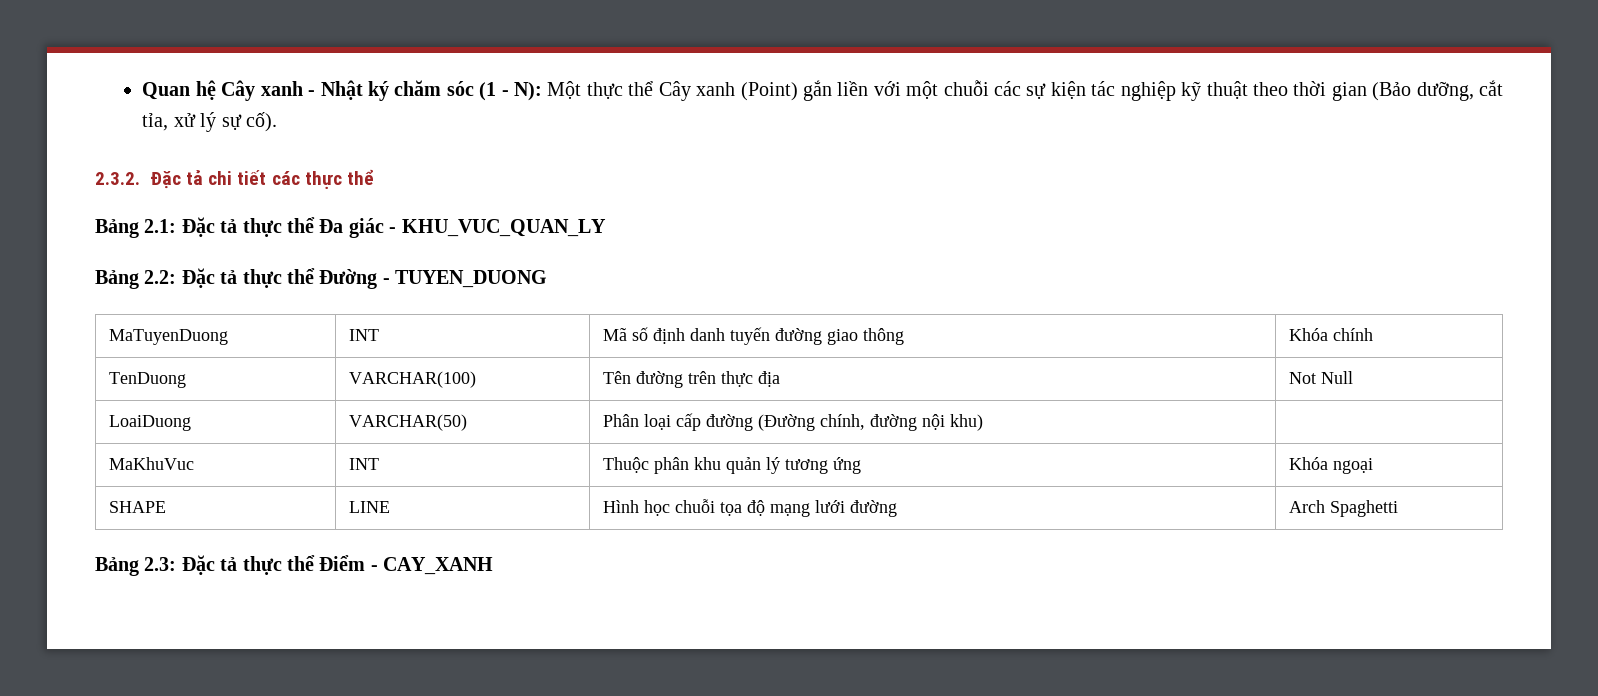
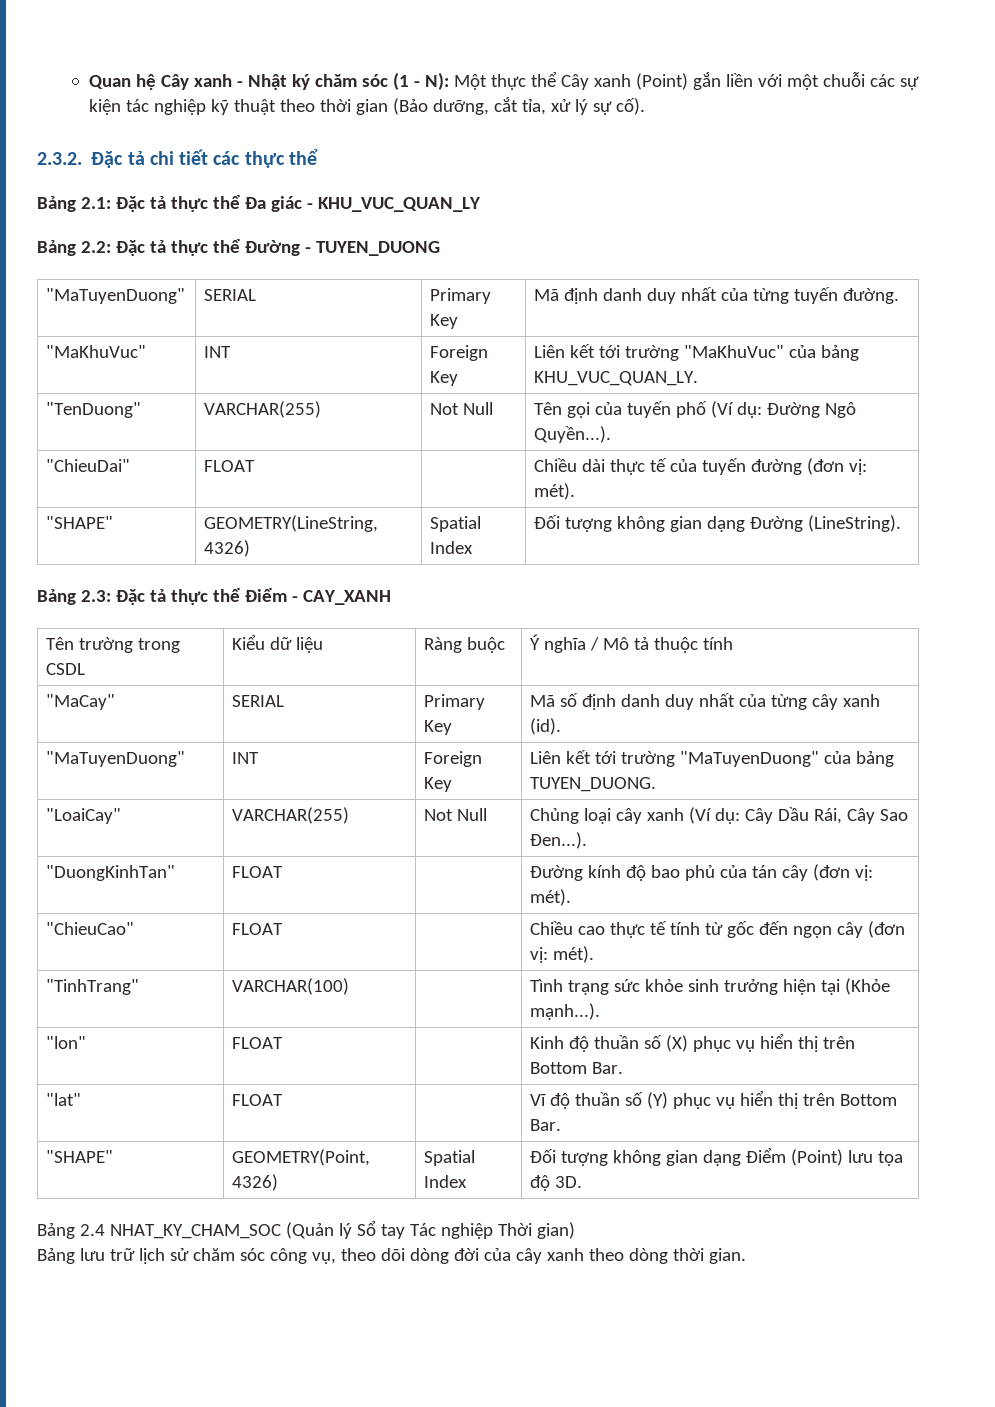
- MaTuyenDuong | INT | Mã số định danh tuyến đường giao thông | Khóa chính
- TenDuong | VARCHAR(100) | Tên đường trên thực địa | Not Null
- LoaiDuong | VARCHAR(50) | Phân loại cấp đường (Đường chính, đường nội khu) |
- MaKhuVuc | INT | Thuộc phân khu quản lý tương ứng | Khóa ngoại
- SHAPE | LINE | Hình học chuỗi tọa độ mạng lưới đường | Arch Spaghetti
+ "MaTuyenDuong" | SERIAL | Primary Key | Mã định danh duy nhất của từng tuyến đường.
+ "MaKhuVuc" | INT | Foreign Key | Liên kết tới trường "MaKhuVuc" của bảng KHU_VUC_QUAN_LY.
+ "TenDuong" | VARCHAR(255) | Not Null | Tên gọi của tuyến phố (Ví dụ: Đường Ngô Quyền...).
+ "ChieuDai" | FLOAT | | Chiều dài thực tế của tuyến đường (đơn vị: mét).
+ "SHAPE" | GEOMETRY(LineString, 4326) | Spatial Index | Đối tượng không gian dạng Đường (LineString).
+ Tên trường trong CSDL | Kiểu dữ liệu | Ràng buộc | Ý nghĩa / Mô tả thuộc tính
+ "MaCay" | SERIAL | Primary Key | Mã số định danh duy nhất của từng cây xanh (id).
+ "MaTuyenDuong" | INT | Foreign Key | Liên kết tới trường "MaTuyenDuong" của bảng TUYEN_DUONG.
+ "LoaiCay" | VARCHAR(255) | Not Null | Chủng loại cây xanh (Ví dụ: Cây Dầu Rái, Cây Sao Đen...).
+ "DuongKinhTan" | FLOAT | | Đường kính độ bao phủ của tán cây (đơn vị: mét).
+ "ChieuCao" | FLOAT | | Chiều cao thực tế tính từ gốc đến ngọn cây (đơn vị: mét).
+ "TinhTrang" | VARCHAR(100) | | Tình trạng sức khỏe sinh trưởng hiện tại (Khỏe mạnh...).
+ "lon" | FLOAT | | Kinh độ thuần số (X) phục vụ hiển thị trên Bottom Bar.
+ "lat" | FLOAT | | Vĩ độ thuần số (Y) phục vụ hiển thị trên Bottom Bar.
+ "SHAPE" | GEOMETRY(Point, 4326) | Spatial Index | Đối tượng không gian dạng Điểm (Point) lưu tọa độ 3D.
+ Bảng 2.4 NHAT_KY_CHAM_SOC (Quản lý Sổ tay Tác nghiệp Thời gian)
+ Bảng lưu trữ lịch sử chăm sóc công vụ, theo dõi dòng đời của cây xanh theo dòng thời gian.

